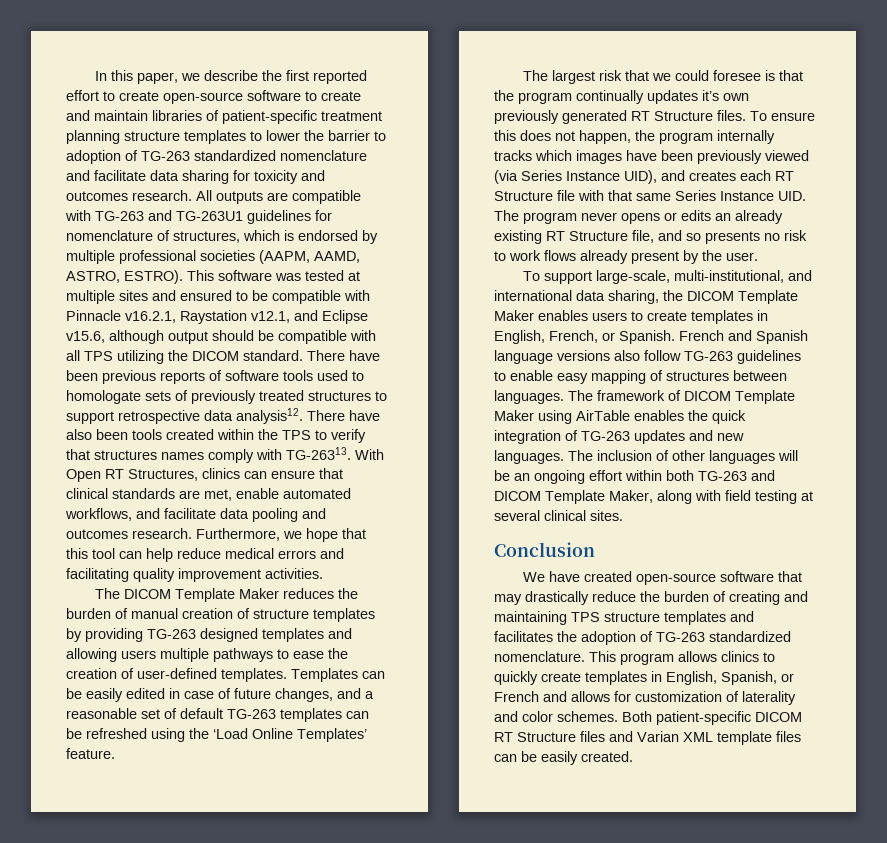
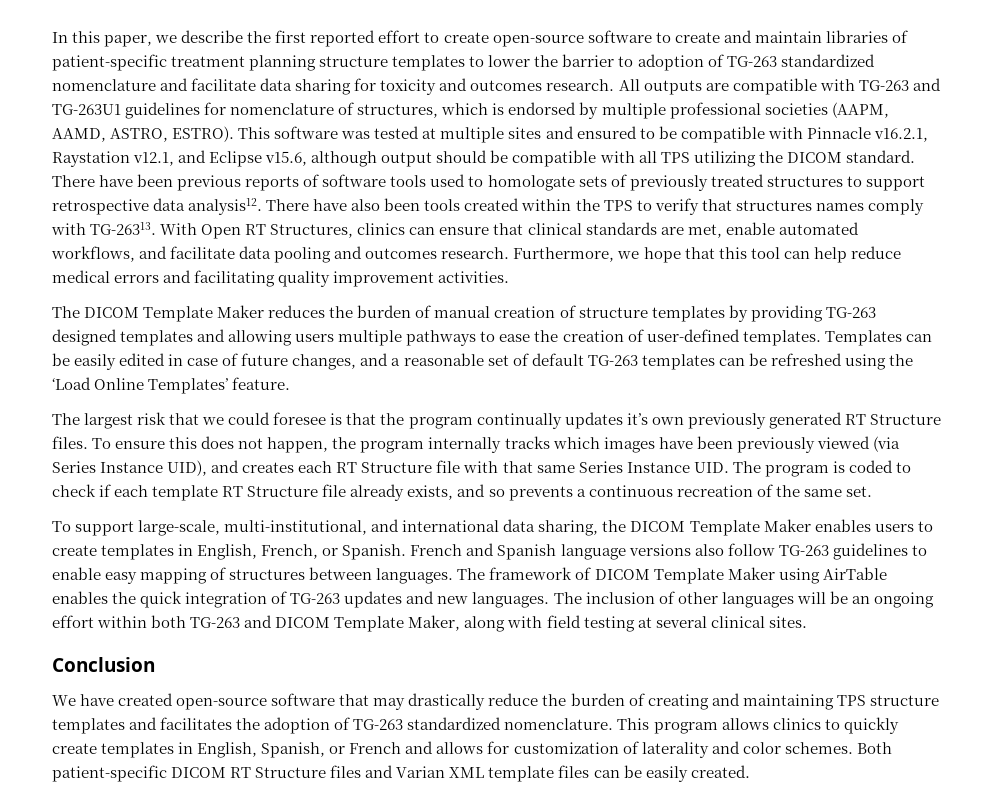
- To ensure this does not happen, the program internally tracks which images have been previously viewed (via Series Instance UID), and creates each RT Structure file with that same Series Instance UID. The program never opens or edits an already existing RT Structure file, and so presents no risk to work flows already present by the user.
+ To ensure this does not happen, the program internally tracks which images have been previously viewed (via Series Instance UID), and creates each RT Structure file with that same Series Instance UID. The program is coded to check if each template RT Structure file already exists, and so prevents a continuous recreation of the same set.

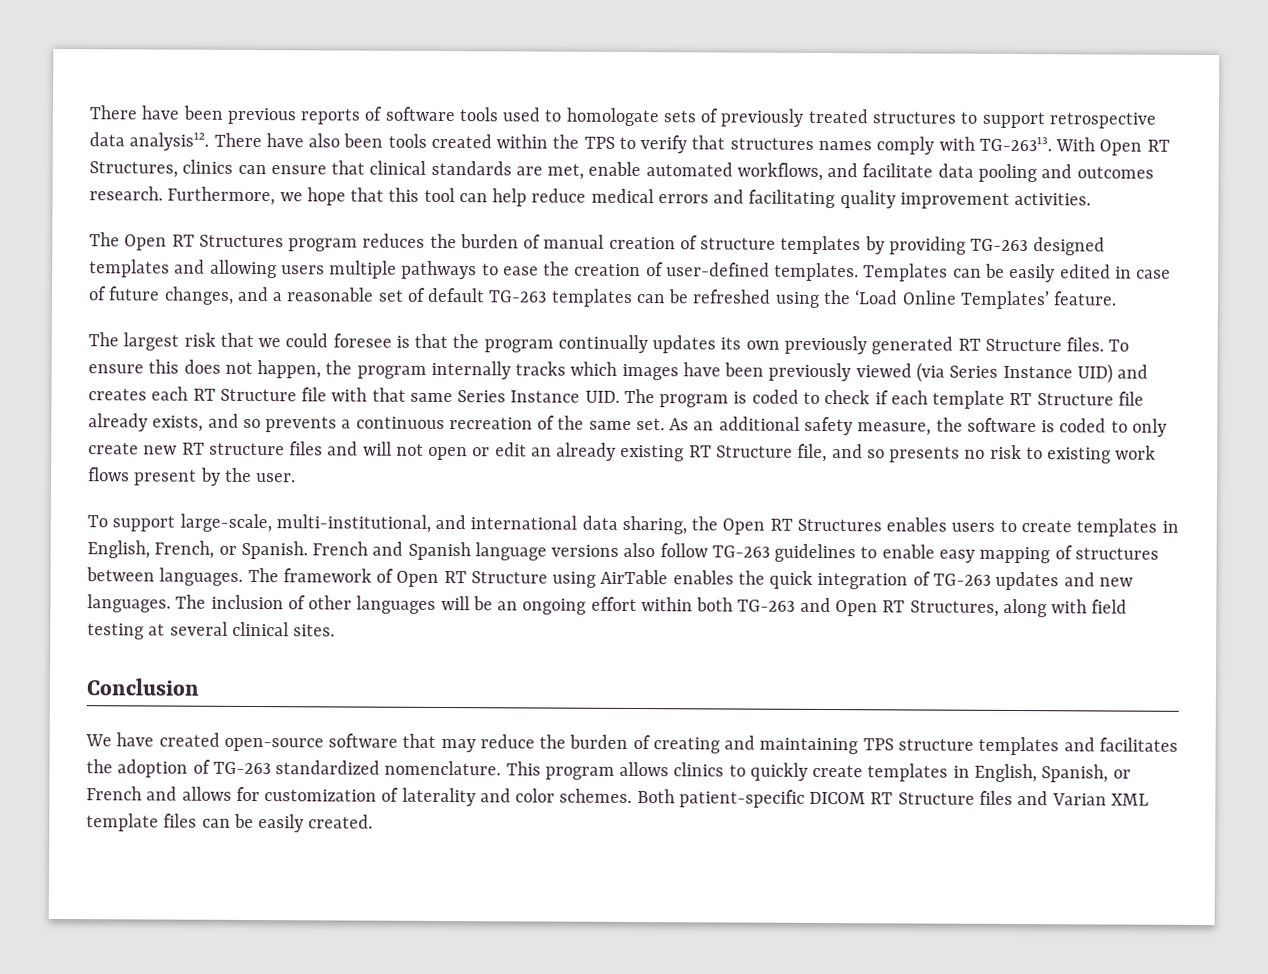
- In this paper, we describe the first reported effort to create open-source software to create and maintain libraries of patient-specific treatment planning structure templates to lower the barrier to adoption of TG-263 standardized nomenclature and facilitate data sharing for toxicity and outcomes research. All outputs are compatible with TG-263 and TG-263U1 guidelines for nomenclature of structures, which is endorsed by multiple professional societies (AAPM, AAMD, ASTRO, ESTRO). This software was tested at multiple sites and ensured to be compatible with Pinnacle v16.2.1, Raystation v12.1, and Eclipse v15.6, although output should be compatible with all TPS utilizing the DICOM standard.
- The DICOM Template Maker reduces the burden of manual creation of structure templates by providing TG-263 designed templates and allowing users multiple pathways to ease the creation of user-defined templates.
+ The Open RT Structures program reduces the burden of manual creation of structure templates by providing TG-263 designed templates and allowing users multiple pathways to ease the creation of user-defined templates.
- The largest risk that we could foresee is that the program continually updates it’s own previously generated RT Structure files.
+ The largest risk that we could foresee is that the program continually updates its own previously generated RT Structure files.
- To ensure this does not happen, the program internally tracks which images have been previously viewed (via Series Instance UID), and creates each RT Structure file with that same Series Instance UID. The program is coded to check if each template RT Structure file already exists, and so prevents a continuous recreation of the same set.
+ To ensure this does not happen, the program internally tracks which images have been previously viewed (via Series Instance UID) and creates each RT Structure file with that same Series Instance UID. The program is coded to check if each template RT Structure file already exists, and so prevents a continuous recreation of the same set. As an additional safety measure, the software is coded to only create new RT structure files and will not open or edit an already existing RT Structure file, and so presents no risk to existing work flows present by the user.
- To support large-scale, multi-institutional, and international data sharing, the DICOM Template Maker enables users to create templates in English, French, or Spanish.
+ To support large-scale, multi-institutional, and international data sharing, the Open RT Structures enables users to create templates in English, French, or Spanish.
- The framework of DICOM Template Maker using AirTable enables the quick integration of TG-263 updates and new languages.
+ The framework of Open RT Structure using AirTable enables the quick integration of TG-263 updates and new languages.
- The inclusion of other languages will be an ongoing effort within both TG-263 and DICOM Template Maker, along with field testing at several clinical sites.
+ The inclusion of other languages will be an ongoing effort within both TG-263 and Open RT Structures, along with field testing at several clinical sites.
- We have created open-source software that may drastically reduce the burden of creating and maintaining TPS structure templates and facilitates the adoption of TG-263 standardized nomenclature.
+ We have created open-source software that may reduce the burden of creating and maintaining TPS structure templates and facilitates the adoption of TG-263 standardized nomenclature.

